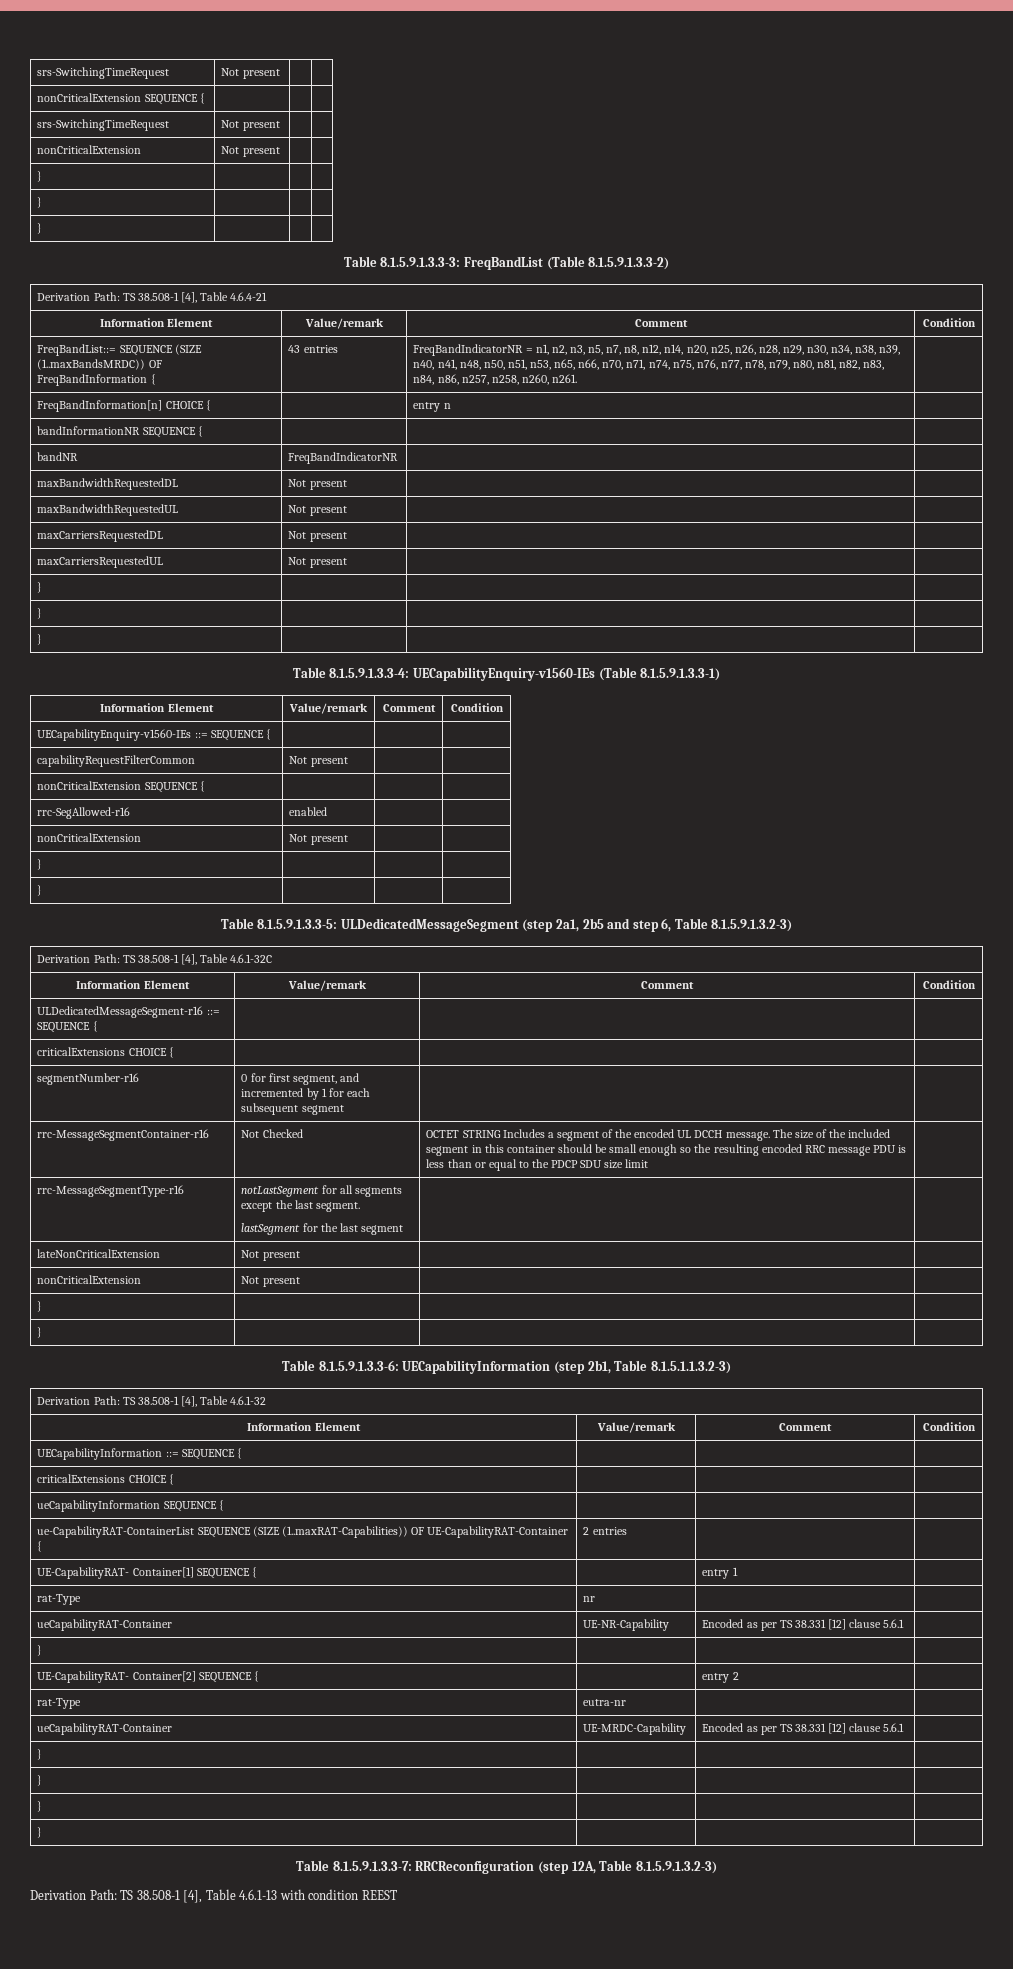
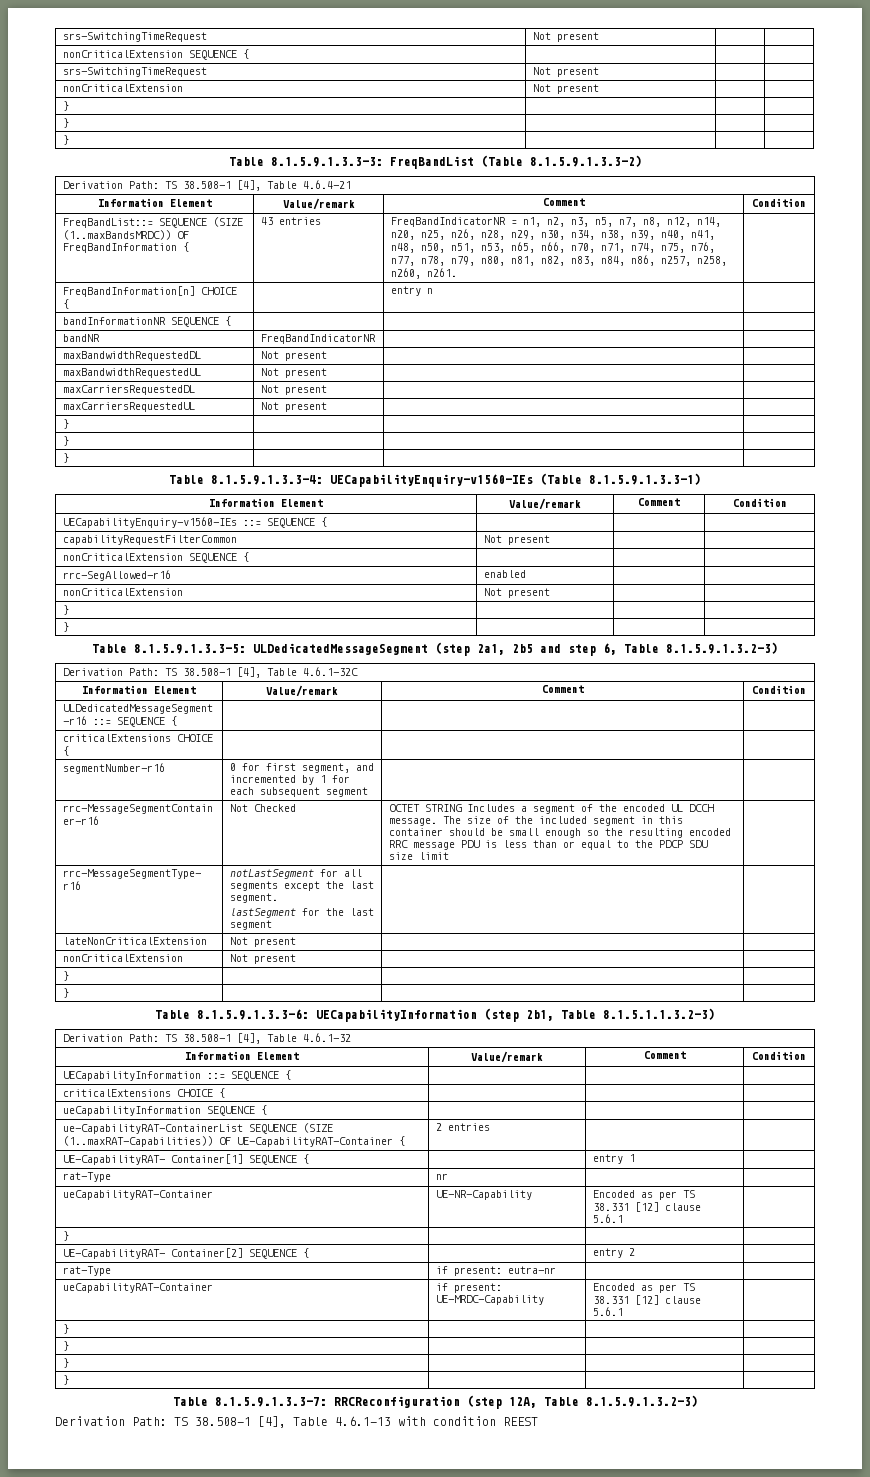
- rat-Type | eutra-nr | |
+ rat-Type | if present: eutra-nr | |
- ueCapabilityRAT-Container | UE-MRDC-Capability | Encoded as per TS 38.331 [12] clause 5.6.1 |
+ ueCapabilityRAT-Container | if present: UE-MRDC-Capability | Encoded as per TS 38.331 [12] clause 5.6.1 |

